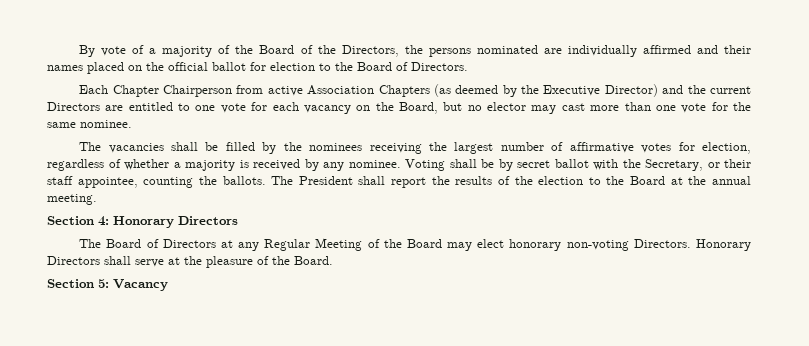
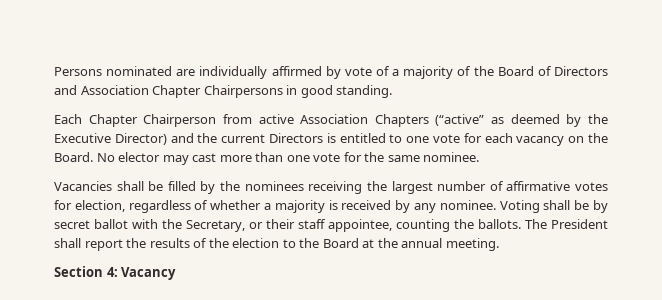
- By vote of a majority of the Board of the Directors, the persons nominated are individually affirmed and their names placed on the official ballot for election to the Board of Directors.
+ Persons nominated are individually affirmed by vote of a majority of the Board of Directors and Association Chapter Chairpersons in good standing.
- Each Chapter Chairperson from active Association Chapters (as deemed by the Executive Director) and the current Directors are entitled to one vote for each vacancy on the Board, but no elector may cast more than one vote for the same nominee.
+ Each Chapter Chairperson from active Association Chapters (“active” as deemed by the Executive Director) and the current Directors is entitled to one vote for each vacancy on the Board. No elector may cast more than one vote for the same nominee.
- The vacancies shall be filled by the nominees receiving the largest number of affirmative votes for election, regardless of whether a majority is received by any nominee.
+ Vacancies shall be filled by the nominees receiving the largest number of affirmative votes for election, regardless of whether a majority is received by any nominee.
- Section 4: Honorary Directors
- The Board of Directors at any Regular Meeting of the Board may elect honorary non-voting Directors. Honorary Directors shall serve at the pleasure of the Board.
- Section 5: Vacancy
+ Section 4: Vacancy

